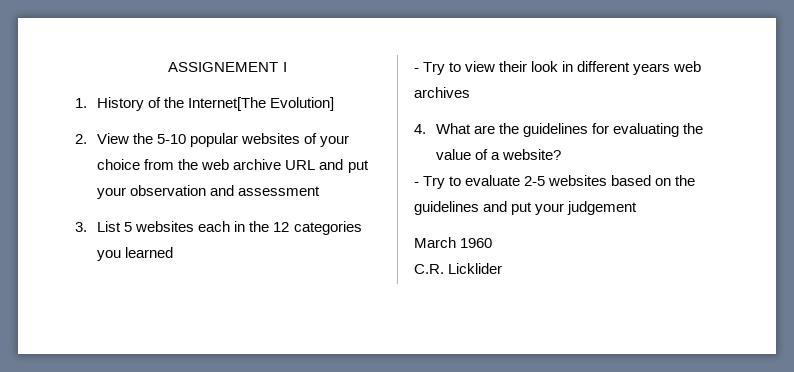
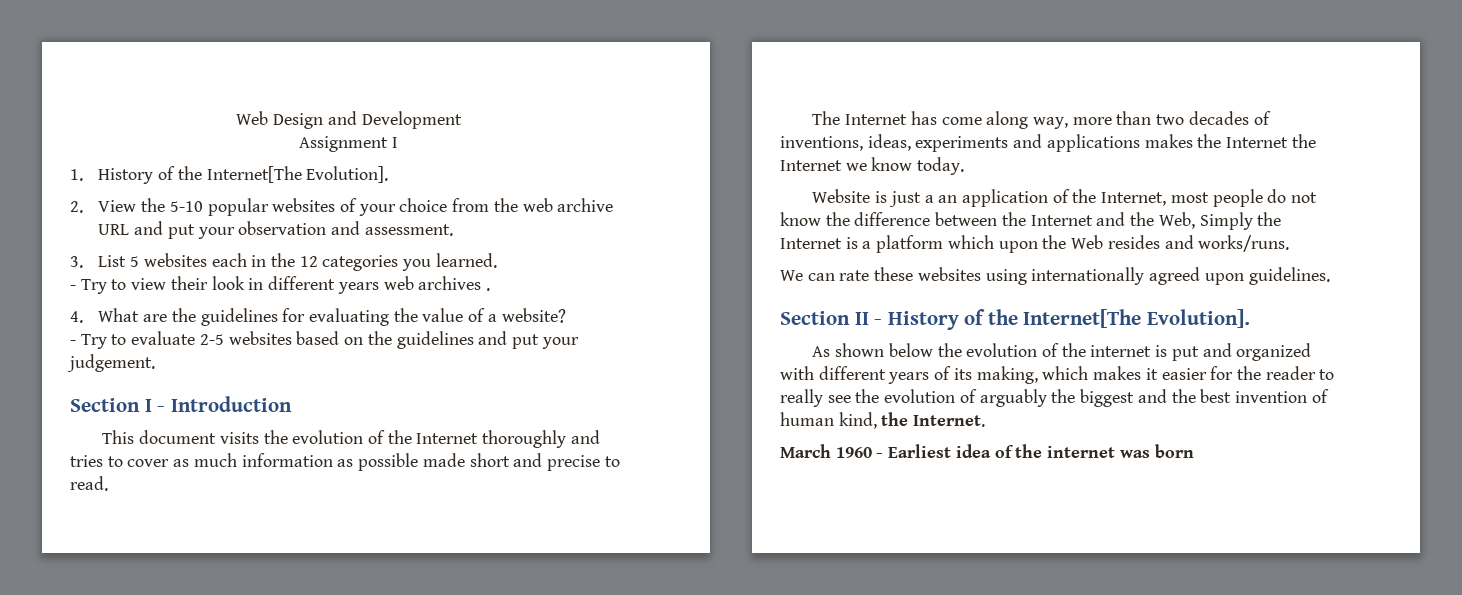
- ASSIGNEMENT I
+ Web Design and Development
+ Assignment I
- 1. History of the Internet[The Evolution]
+ 1. History of the Internet[The Evolution].
- 2. View the 5-10 popular websites of your choice from the web archive URL and put your observation and assessment
+ 2. View the 5-10 popular websites of your choice from the web archive URL and put your observation and assessment.
- 3. List 5 websites each in the 12 categories you learned
+ 3. List 5 websites each in the 12 categories you learned.
- - Try to view their look in different years web archives
+ - Try to view their look in different years web archives .
- - Try to evaluate 2-5 websites based on the guidelines and put your judgement
- March 1960
- C.R. Licklider
+ - Try to evaluate 2-5 websites based on the guidelines and put your judgement.
+ Section I - Introduction
+ This document visits the evolution of the Internet thoroughly and tries to cover as much information as possible made short and precise to read.
+ The Internet has come along way, more than two decades of inventions, ideas, experiments and applications makes the Internet the Internet we know today.
+ Website is just a an application of the Internet, most people do not know the difference between the Internet and the Web, Simply the Internet is a platform which upon the Web resides and works/runs.
+ We can rate these websites using internationally agreed upon guidelines.
+ Section II - History of the Internet[The Evolution].
+ As shown below the evolution of the internet is put and organized with different years of its making, which makes it easier for the reader to really see the evolution of arguably the biggest and the best invention of human kind, the Internet.
+ March 1960 - Earliest idea of the internet was born

